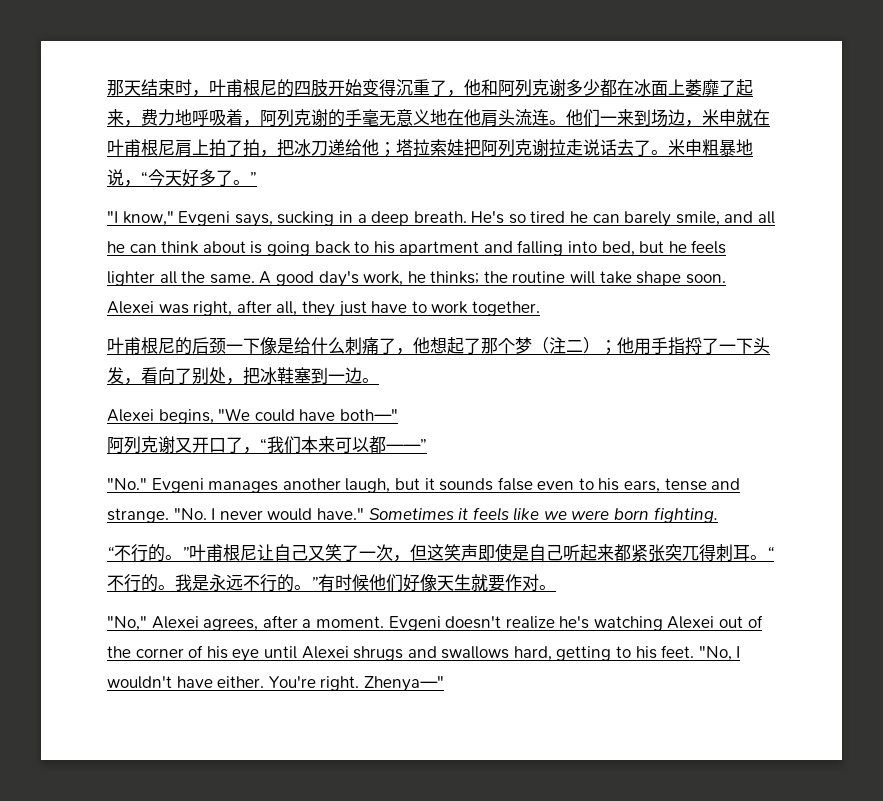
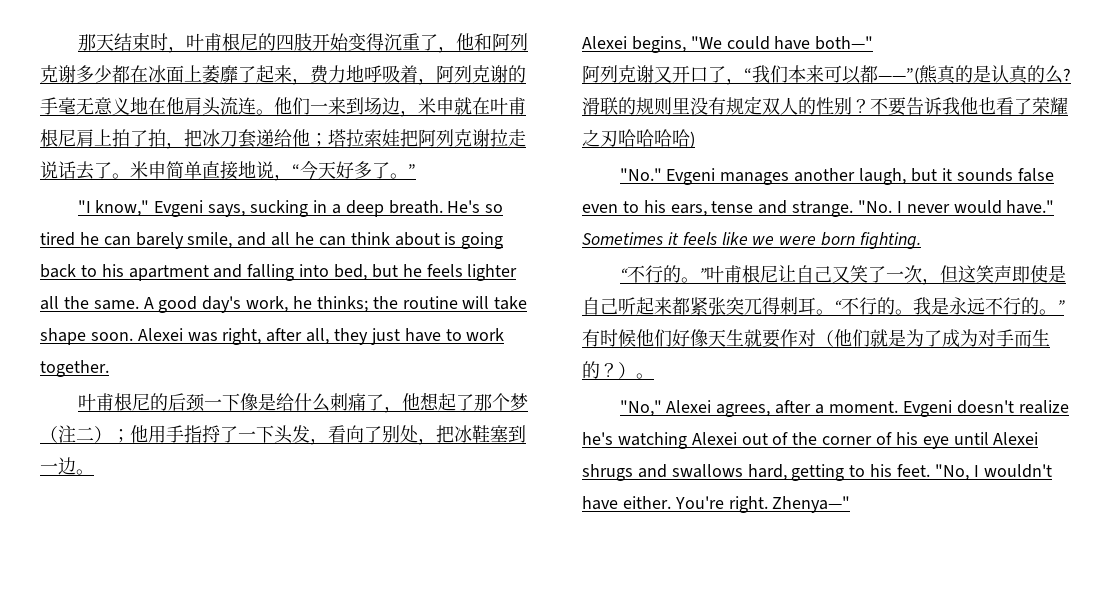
- 他们一来到场边，米申就在叶甫根尼肩上拍了拍，把冰刀递给他；塔拉索娃把阿列克谢拉走说话去了。
+ 他们一来到场边，米申就在叶甫根尼肩上拍了拍，把冰刀套递给他；塔拉索娃把阿列克谢拉走说话去了。
- 米申粗暴地说，“今天好多了。”
+ 米申简单直接地说，“今天好多了。”
- 阿列克谢又开口了，“我们本来可以都——”
+ 阿列克谢又开口了，“我们本来可以都——”(熊真的是认真的么?滑联的规则里没有规定双人的性别？不要告诉我他也看了荣耀之刃哈哈哈哈)
- 我是永远不行的。”有时候他们好像天生就要作对。
+ 我是永远不行的。”有时候他们好像天生就要作对（他们就是为了成为对手而生的？）。

